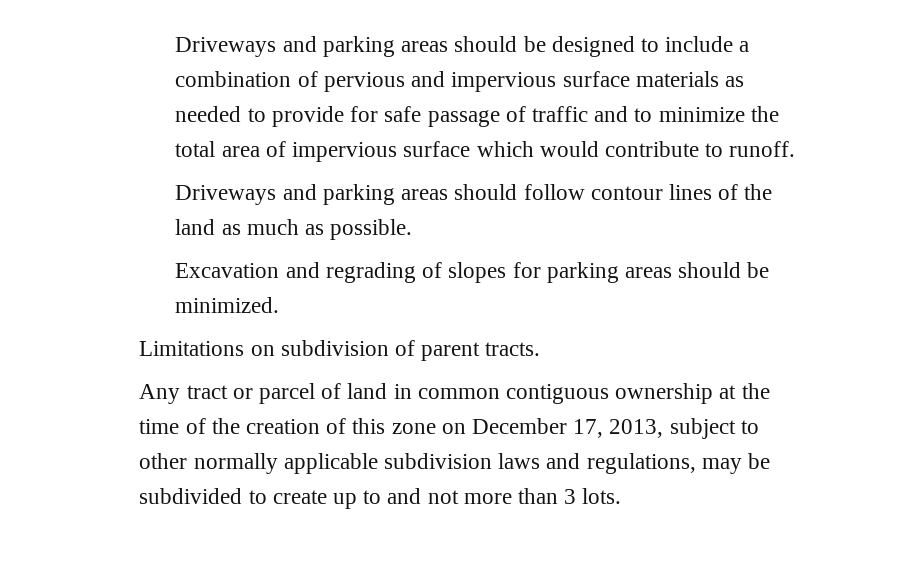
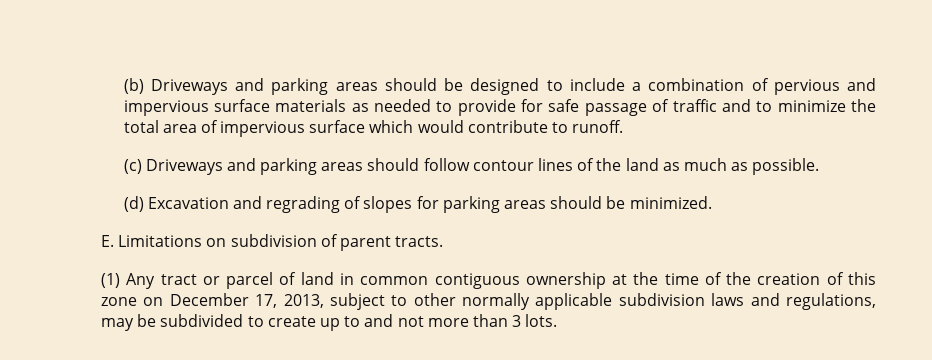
- Driveways and parking areas should be designed to include a combination of pervious and impervious surface materials as needed to provide for safe passage of traffic and to minimize the total area of impervious surface which would contribute to runoff.
+ (b) Driveways and parking areas should be designed to include a combination of pervious and impervious surface materials as needed to provide for safe passage of traffic and to minimize the total area of impervious surface which would contribute to runoff.
- Driveways and parking areas should follow contour lines of the land as much as possible.
+ (c) Driveways and parking areas should follow contour lines of the land as much as possible.
- Excavation and regrading of slopes for parking areas should be minimized.
+ (d) Excavation and regrading of slopes for parking areas should be minimized.
- Limitations on subdivision of parent tracts.
+ E. Limitations on subdivision of parent tracts.
- Any tract or parcel of land in common contiguous ownership at the time of the creation of this zone on December 17, 2013, subject to other normally applicable subdivision laws and regulations, may be subdivided to create up to and not more than 3 lots.
+ (1) Any tract or parcel of land in common contiguous ownership at the time of the creation of this zone on December 17, 2013, subject to other normally applicable subdivision laws and regulations, may be subdivided to create up to and not more than 3 lots.

